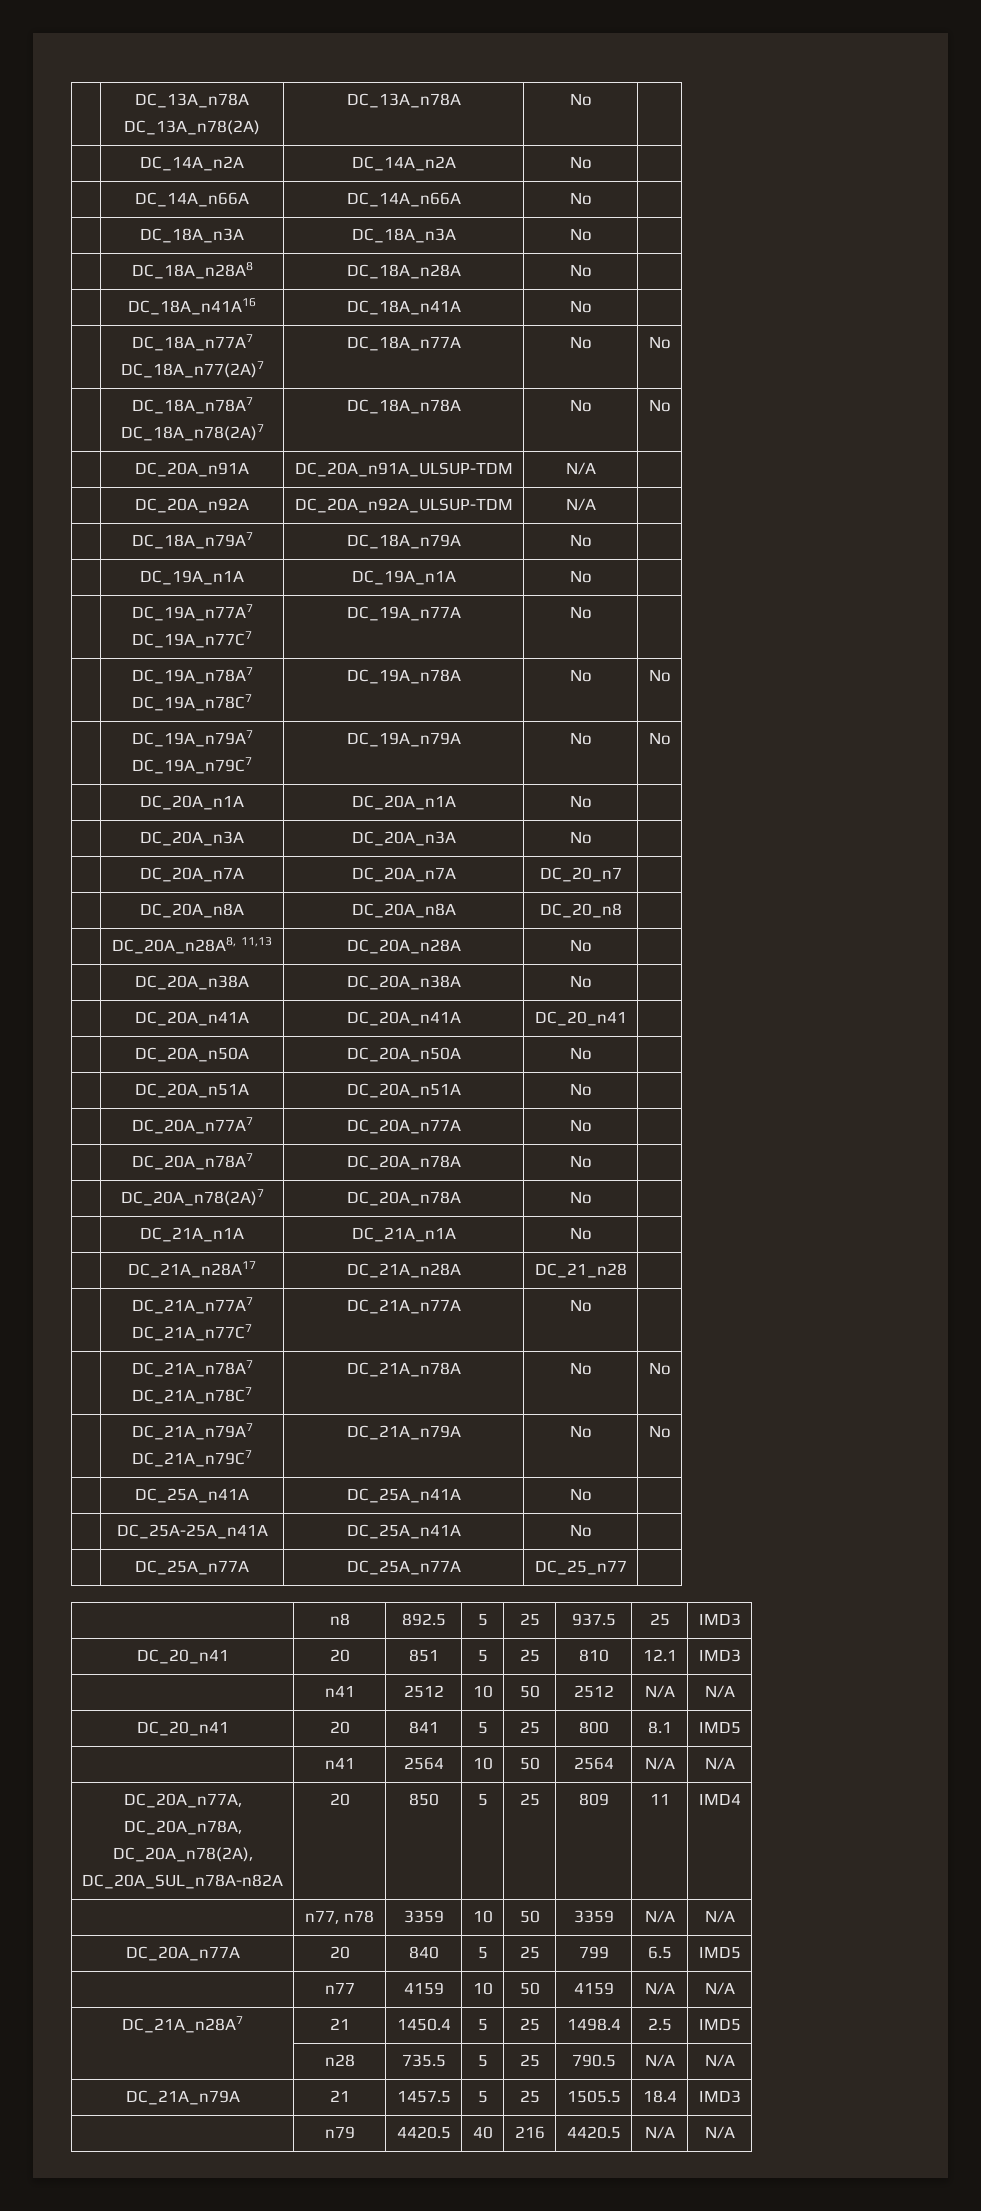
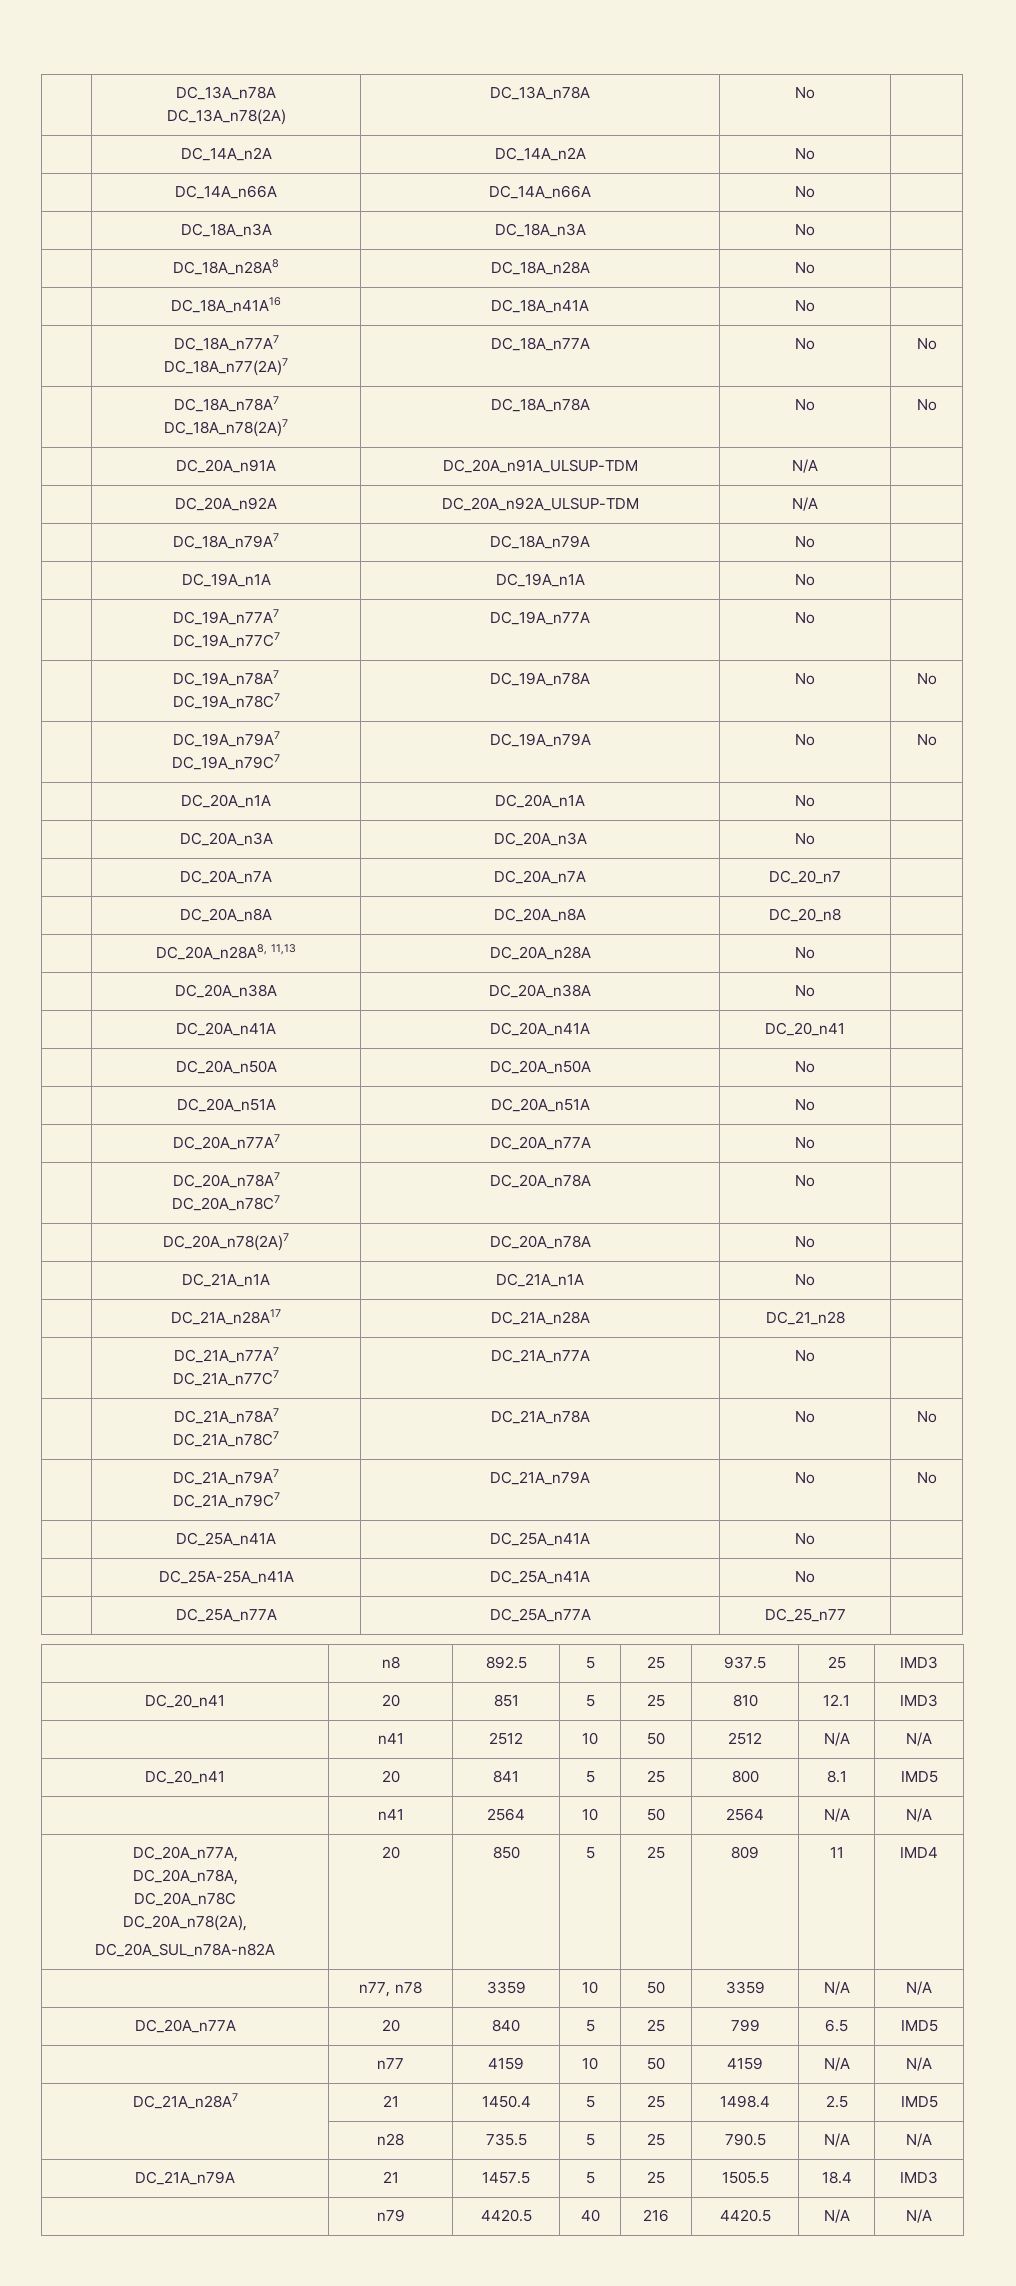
- | DC_20A_n78A7 | DC_20A_n78A | No |
+ | DC_20A_n78A7
+ DC_20A_n78C7 | DC_20A_n78A | No |
  DC_20A_n77A,
  DC_20A_n78A,
+ DC_20A_n78C

